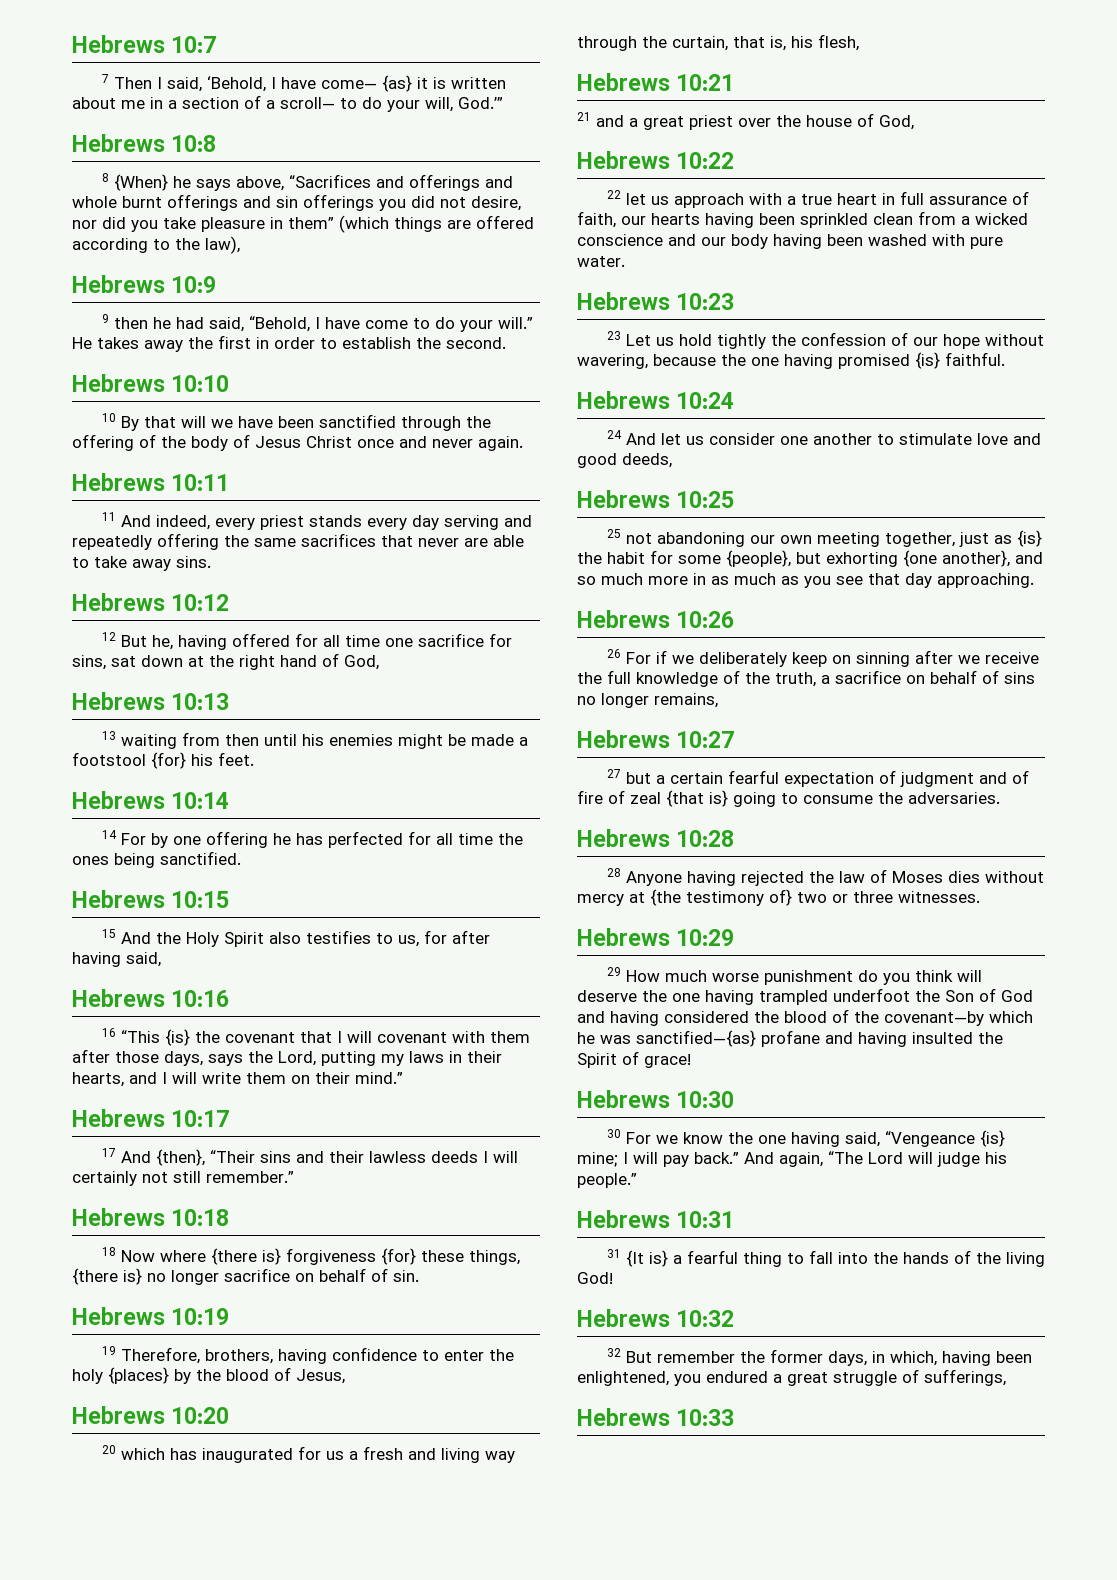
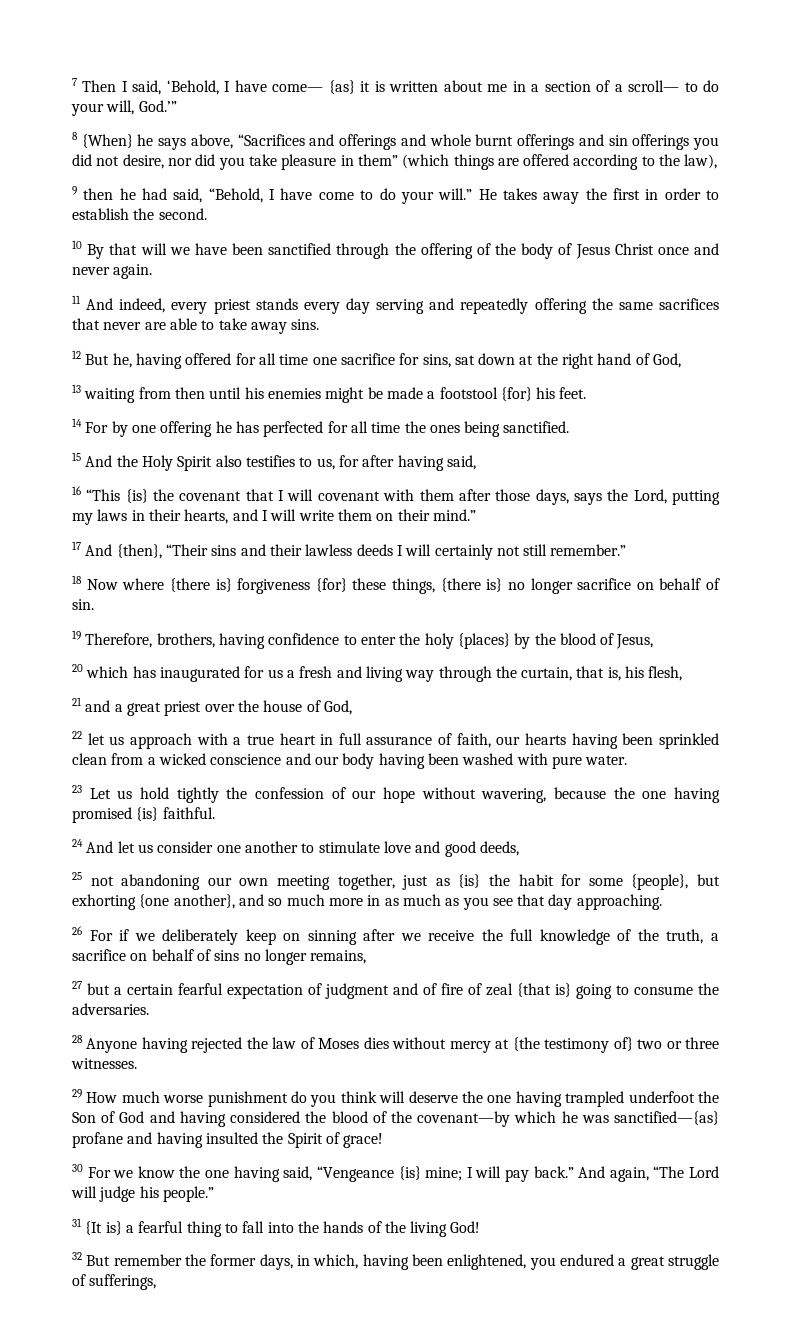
- Hebrews 10:7
- Hebrews 10:8
- Hebrews 10:9
- Hebrews 10:10
- Hebrews 10:11
- Hebrews 10:12
- Hebrews 10:13
- Hebrews 10:14
- Hebrews 10:15
- Hebrews 10:16
- Hebrews 10:17
- Hebrews 10:18
- Hebrews 10:19
- Hebrews 10:20
- Hebrews 10:21
- Hebrews 10:22
- Hebrews 10:23
- Hebrews 10:24
- Hebrews 10:25
- Hebrews 10:26
- Hebrews 10:27
- Hebrews 10:28
- Hebrews 10:29
- Hebrews 10:30
- Hebrews 10:31
- Hebrews 10:32
- Hebrews 10:33

